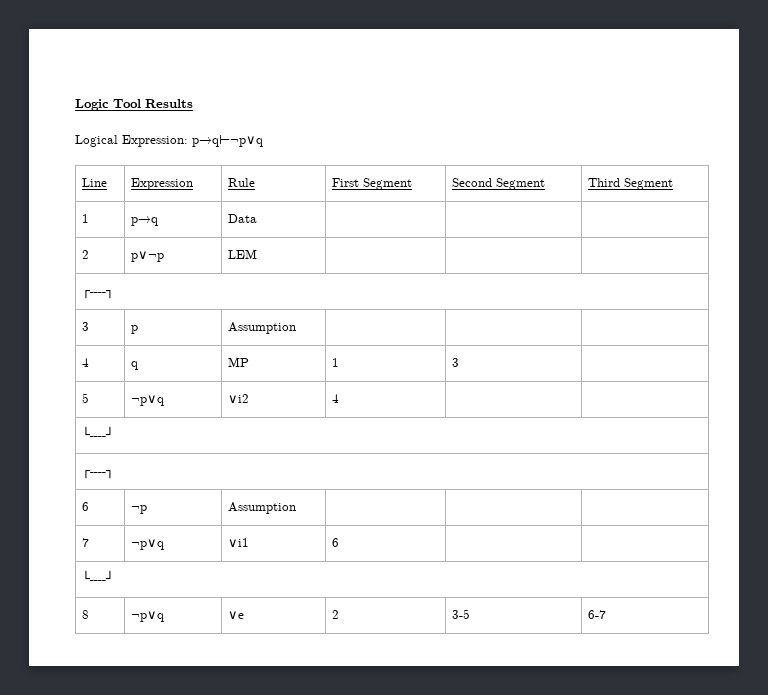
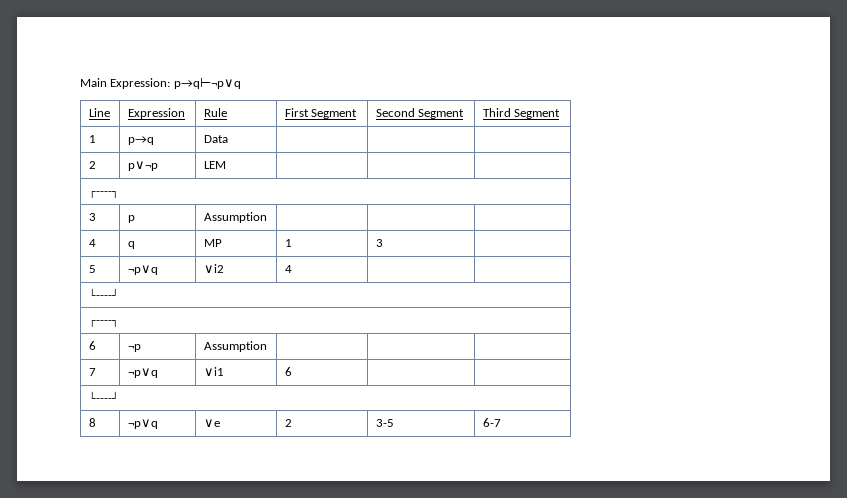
- Logic Tool Results
- Logical Expression: p→q⊢¬p∨q
+ Main Expression: p→q⊢¬p∨q

